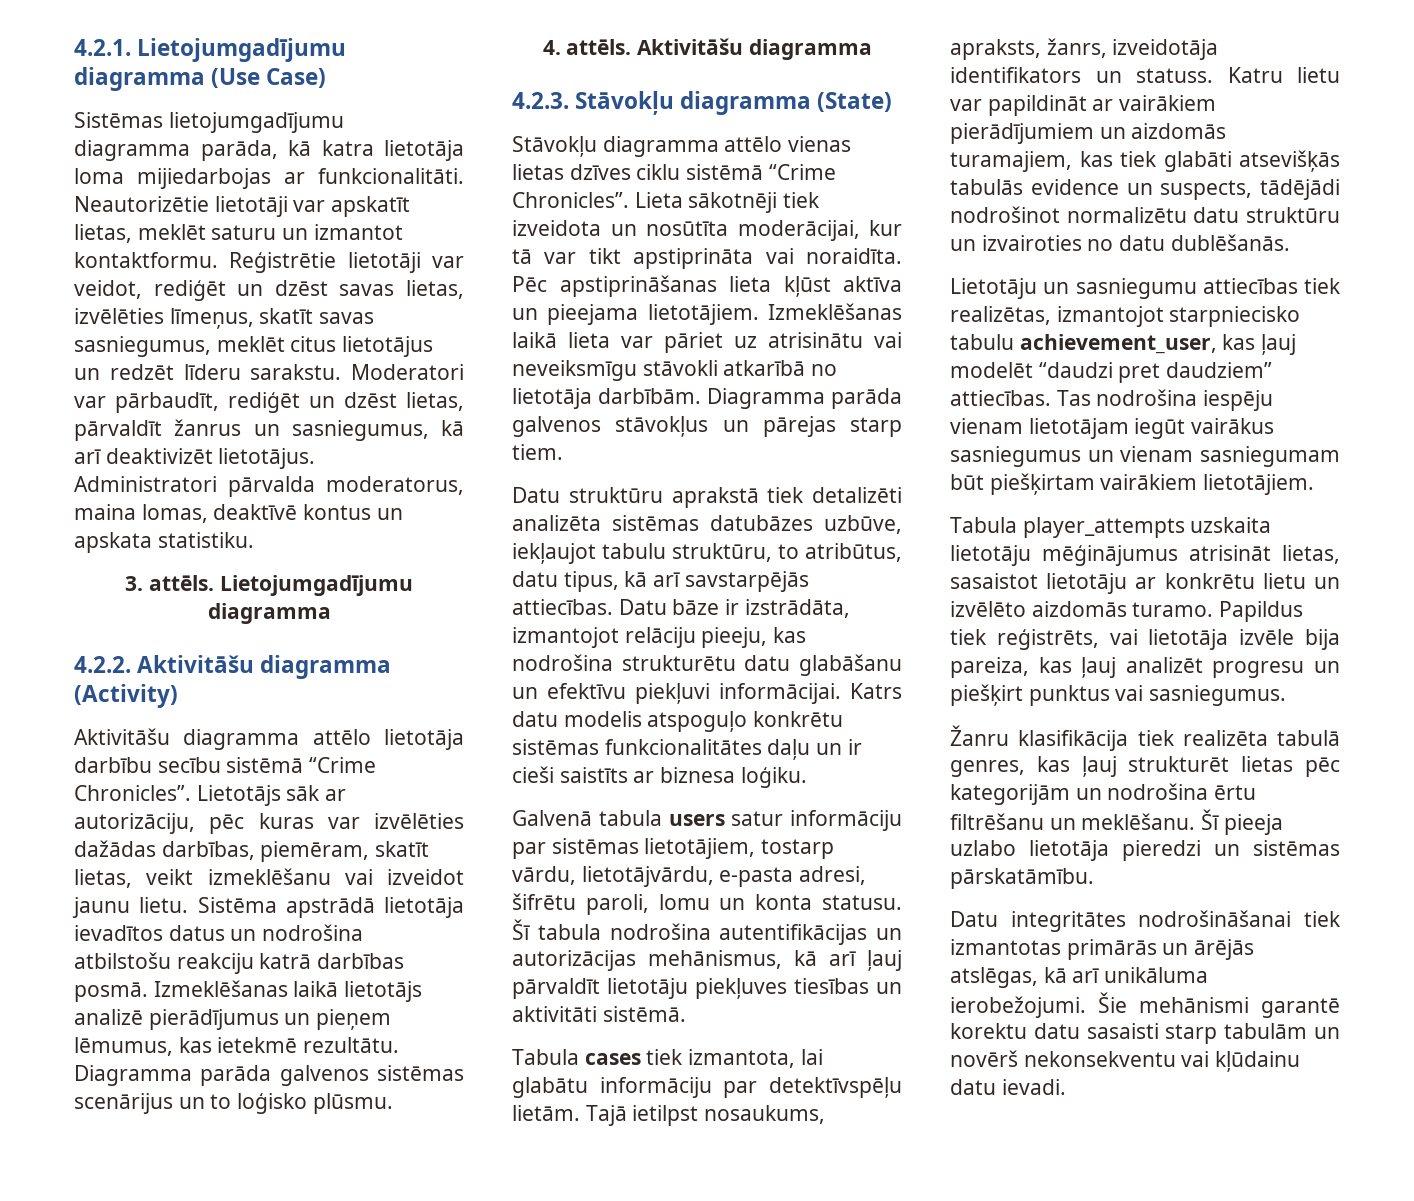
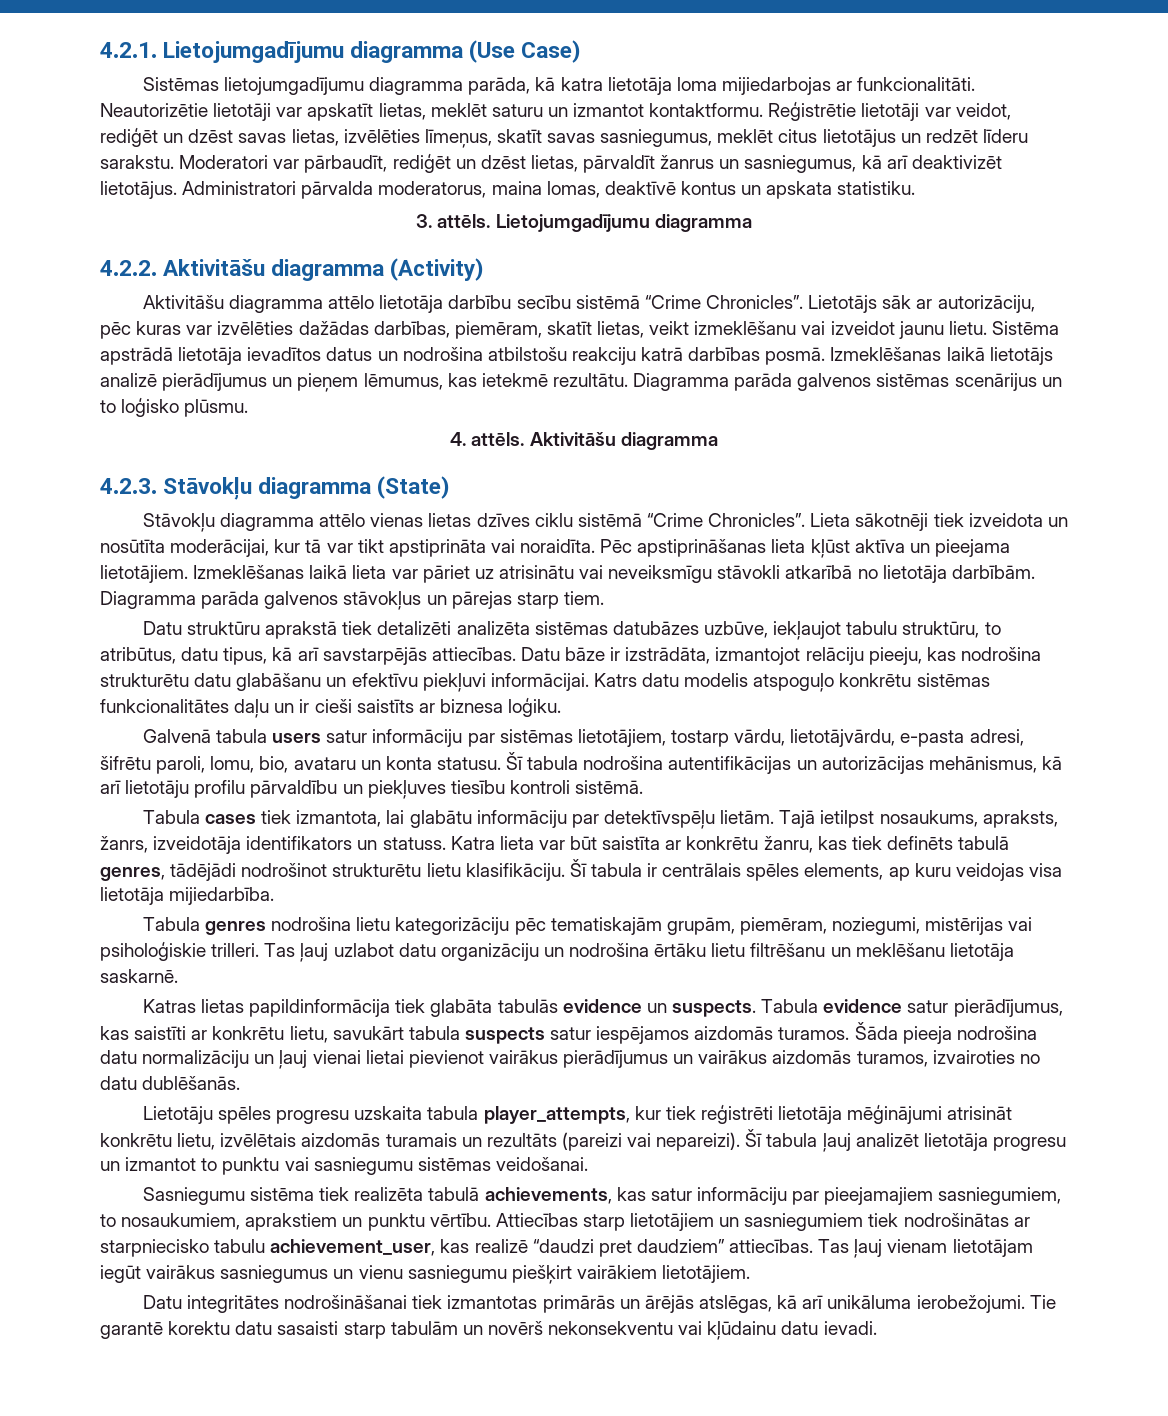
- Galvenā tabula users satur informāciju par sistēmas lietotājiem, tostarp vārdu, lietotājvārdu, e-pasta adresi, šifrētu paroli, lomu un konta statusu.
+ Galvenā tabula users satur informāciju par sistēmas lietotājiem, tostarp vārdu, lietotājvārdu, e-pasta adresi, šifrētu paroli, lomu, bio, avataru un konta statusu.
- Šī tabula nodrošina autentifikācijas un autorizācijas mehānismus, kā arī ļauj pārvaldīt lietotāju piekļuves tiesības un aktivitāti sistēmā.
+ Šī tabula nodrošina autentifikācijas un autorizācijas mehānismus, kā arī lietotāju profilu pārvaldību un piekļuves tiesību kontroli sistēmā.
- Katru lietu var papildināt ar vairākiem pierādījumiem un aizdomās turamajiem, kas tiek glabāti atsevišķās tabulās evidence un suspects, tādējādi nodrošinot normalizētu datu struktūru un izvairoties no datu dublēšanās.
+ Katra lieta var būt saistīta ar konkrētu žanru, kas tiek definēts tabulā genres, tādējādi nodrošinot strukturētu lietu klasifikāciju. Šī tabula ir centrālais spēles elements, ap kuru veidojas visa lietotāja mijiedarbība.
+ Tabula genres nodrošina lietu kategorizāciju pēc tematiskajām grupām, piemēram, noziegumi, mistērijas vai psiholoģiskie trilleri. Tas ļauj uzlabot datu organizāciju un nodrošina ērtāku lietu filtrēšanu un meklēšanu lietotāja saskarnē.
+ Katras lietas papildinformācija tiek glabāta tabulās evidence un suspects. Tabula evidence satur pierādījumus, kas saistīti ar konkrētu lietu, savukārt tabula suspects satur iespējamos aizdomās turamos. Šāda pieeja nodrošina datu normalizāciju un ļauj vienai lietai pievienot vairākus pierādījumus un vairākus aizdomās turamos, izvairoties no datu dublēšanās.
- Lietotāju un sasniegumu attiecības tiek realizētas, izmantojot starpniecisko tabulu achievement_user, kas ļauj modelēt “daudzi pret daudziem” attiecības.
+ Lietotāju spēles progresu uzskaita tabula player_attempts, kur tiek reģistrēti lietotāja mēģinājumi atrisināt konkrētu lietu, izvēlētais aizdomās turamais un rezultāts (pareizi vai nepareizi). Šī tabula ļauj analizēt lietotāja progresu un izmantot to punktu vai sasniegumu sistēmas veidošanai.
+ Sasniegumu sistēma tiek realizēta tabulā achievements, kas satur informāciju par pieejamajiem sasniegumiem, to nosaukumiem, aprakstiem un punktu vērtību. Attiecības starp lietotājiem un sasniegumiem tiek nodrošinātas ar starpniecisko tabulu achievement_user, kas realizē “daudzi pret daudziem” attiecības.
- Tas nodrošina iespēju vienam lietotājam iegūt vairākus sasniegumus un vienam sasniegumam būt piešķirtam vairākiem lietotājiem.
- Tabula player_attempts uzskaita lietotāju mēģinājumus atrisināt lietas, sasaistot lietotāju ar konkrētu lietu un izvēlēto aizdomās turamo. Papildus tiek reģistrēts, vai lietotāja izvēle bija pareiza, kas ļauj analizēt progresu un piešķirt punktus vai sasniegumus.
- Žanru klasifikācija tiek realizēta tabulā genres, kas ļauj strukturēt lietas pēc kategorijām un nodrošina ērtu filtrēšanu un meklēšanu. Šī pieeja uzlabo lietotāja pieredzi un sistēmas pārskatāmību.
+ Tas ļauj vienam lietotājam iegūt vairākus sasniegumus un vienu sasniegumu piešķirt vairākiem lietotājiem.
- Šie mehānismi garantē korektu datu sasaisti starp tabulām un novērš nekonsekventu vai kļūdainu datu ievadi.
+ Tie garantē korektu datu sasaisti starp tabulām un novērš nekonsekventu vai kļūdainu datu ievadi.

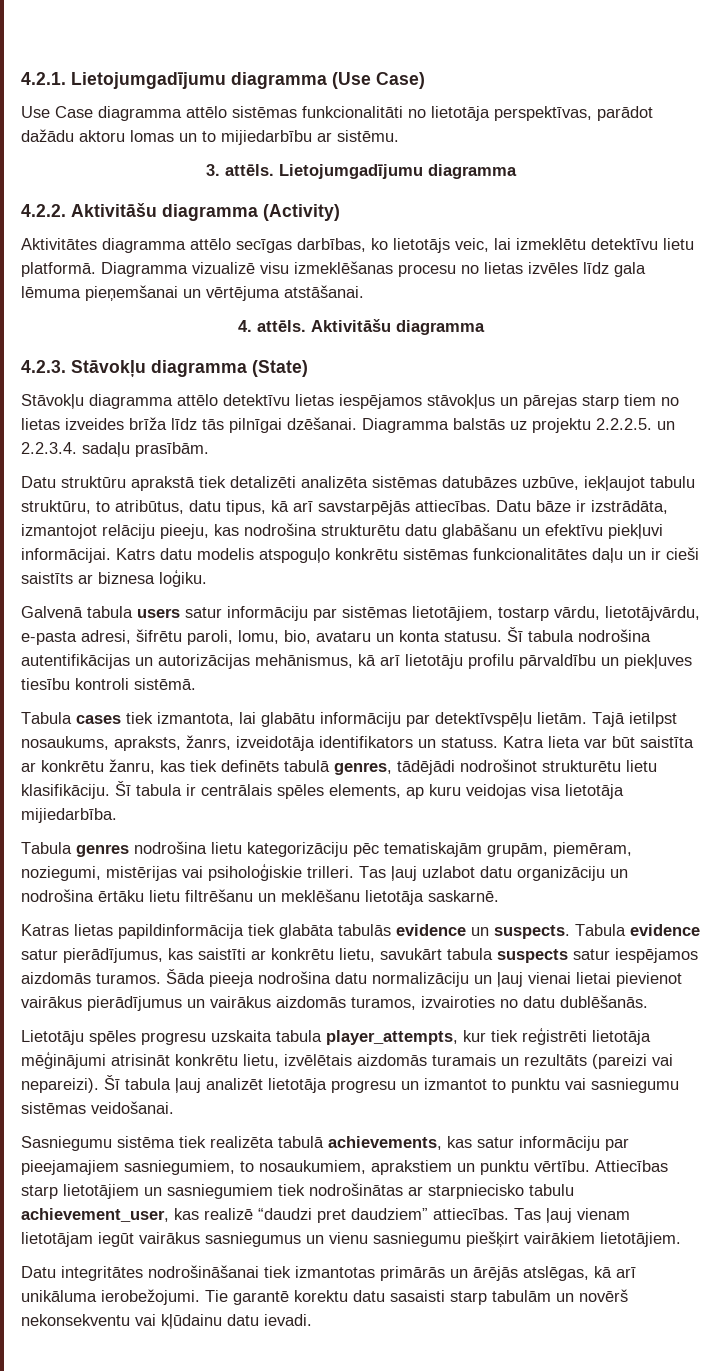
- Sistēmas lietojumgadījumu diagramma parāda, kā katra lietotāja loma mijiedarbojas ar funkcionalitāti. Neautorizētie lietotāji var apskatīt lietas, meklēt saturu un izmantot kontaktformu. Reģistrētie lietotāji var veidot, rediģēt un dzēst savas lietas, izvēlēties līmeņus, skatīt savas sasniegumus, meklēt citus lietotājus un redzēt līderu sarakstu. Moderatori var pārbaudīt, rediģēt un dzēst lietas, pārvaldīt žanrus un sasniegumus, kā arī deaktivizēt lietotājus. Administratori pārvalda moderatorus, maina lomas, deaktīvē kontus un apskata statistiku.
+ Use Case diagramma attēlo sistēmas funkcionalitāti no lietotāja perspektīvas, parādot dažādu aktoru lomas un to mijiedarbību ar sistēmu.
- Aktivitāšu diagramma attēlo lietotāja darbību secību sistēmā “Crime Chronicles”. Lietotājs sāk ar autorizāciju, pēc kuras var izvēlēties dažādas darbības, piemēram, skatīt lietas, veikt izmeklēšanu vai izveidot jaunu lietu. Sistēma apstrādā lietotāja ievadītos datus un nodrošina atbilstošu reakciju katrā darbības posmā. Izmeklēšanas laikā lietotājs analizē pierādījumus un pieņem lēmumus, kas ietekmē rezultātu. Diagramma parāda galvenos sistēmas scenārijus un to loģisko plūsmu.
+ Aktivitātes diagramma attēlo secīgas darbības, ko lietotājs veic, lai izmeklētu detektīvu lietu platformā. Diagramma vizualizē visu izmeklēšanas procesu no lietas izvēles līdz gala lēmuma pieņemšanai un vērtējuma atstāšanai.
- Stāvokļu diagramma attēlo vienas lietas dzīves ciklu sistēmā “Crime Chronicles”. Lieta sākotnēji tiek izveidota un nosūtīta moderācijai, kur tā var tikt apstiprināta vai noraidīta. Pēc apstiprināšanas lieta kļūst aktīva un pieejama lietotājiem. Izmeklēšanas laikā lieta var pāriet uz atrisinātu vai neveiksmīgu stāvokli atkarībā no lietotāja darbībām. Diagramma parāda galvenos stāvokļus un pārejas starp tiem.
+ Stāvokļu diagramma attēlo detektīvu lietas iespējamos stāvokļus un pārejas starp tiem no lietas izveides brīža līdz tās pilnīgai dzēšanai. Diagramma balstās uz projektu 2.2.2.5. un 2.2.3.4. sadaļu prasībām.

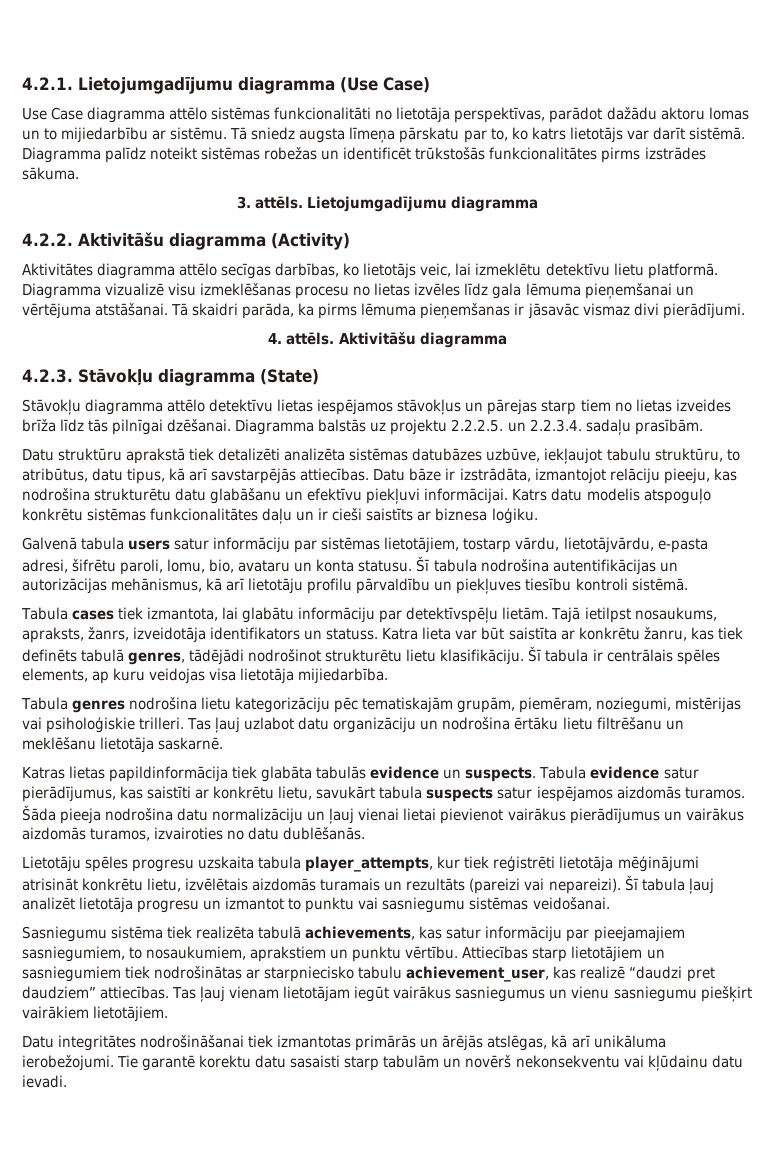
+ Tā sniedz augsta līmeņa pārskatu par to, ko katrs lietotājs var darīt sistēmā. Diagramma palīdz noteikt sistēmas robežas un identificēt trūkstošās funkcionalitātes pirms izstrādes sākuma.
+ Tā skaidri parāda, ka pirms lēmuma pieņemšanas ir jāsavāc vismaz divi pierādījumi.

